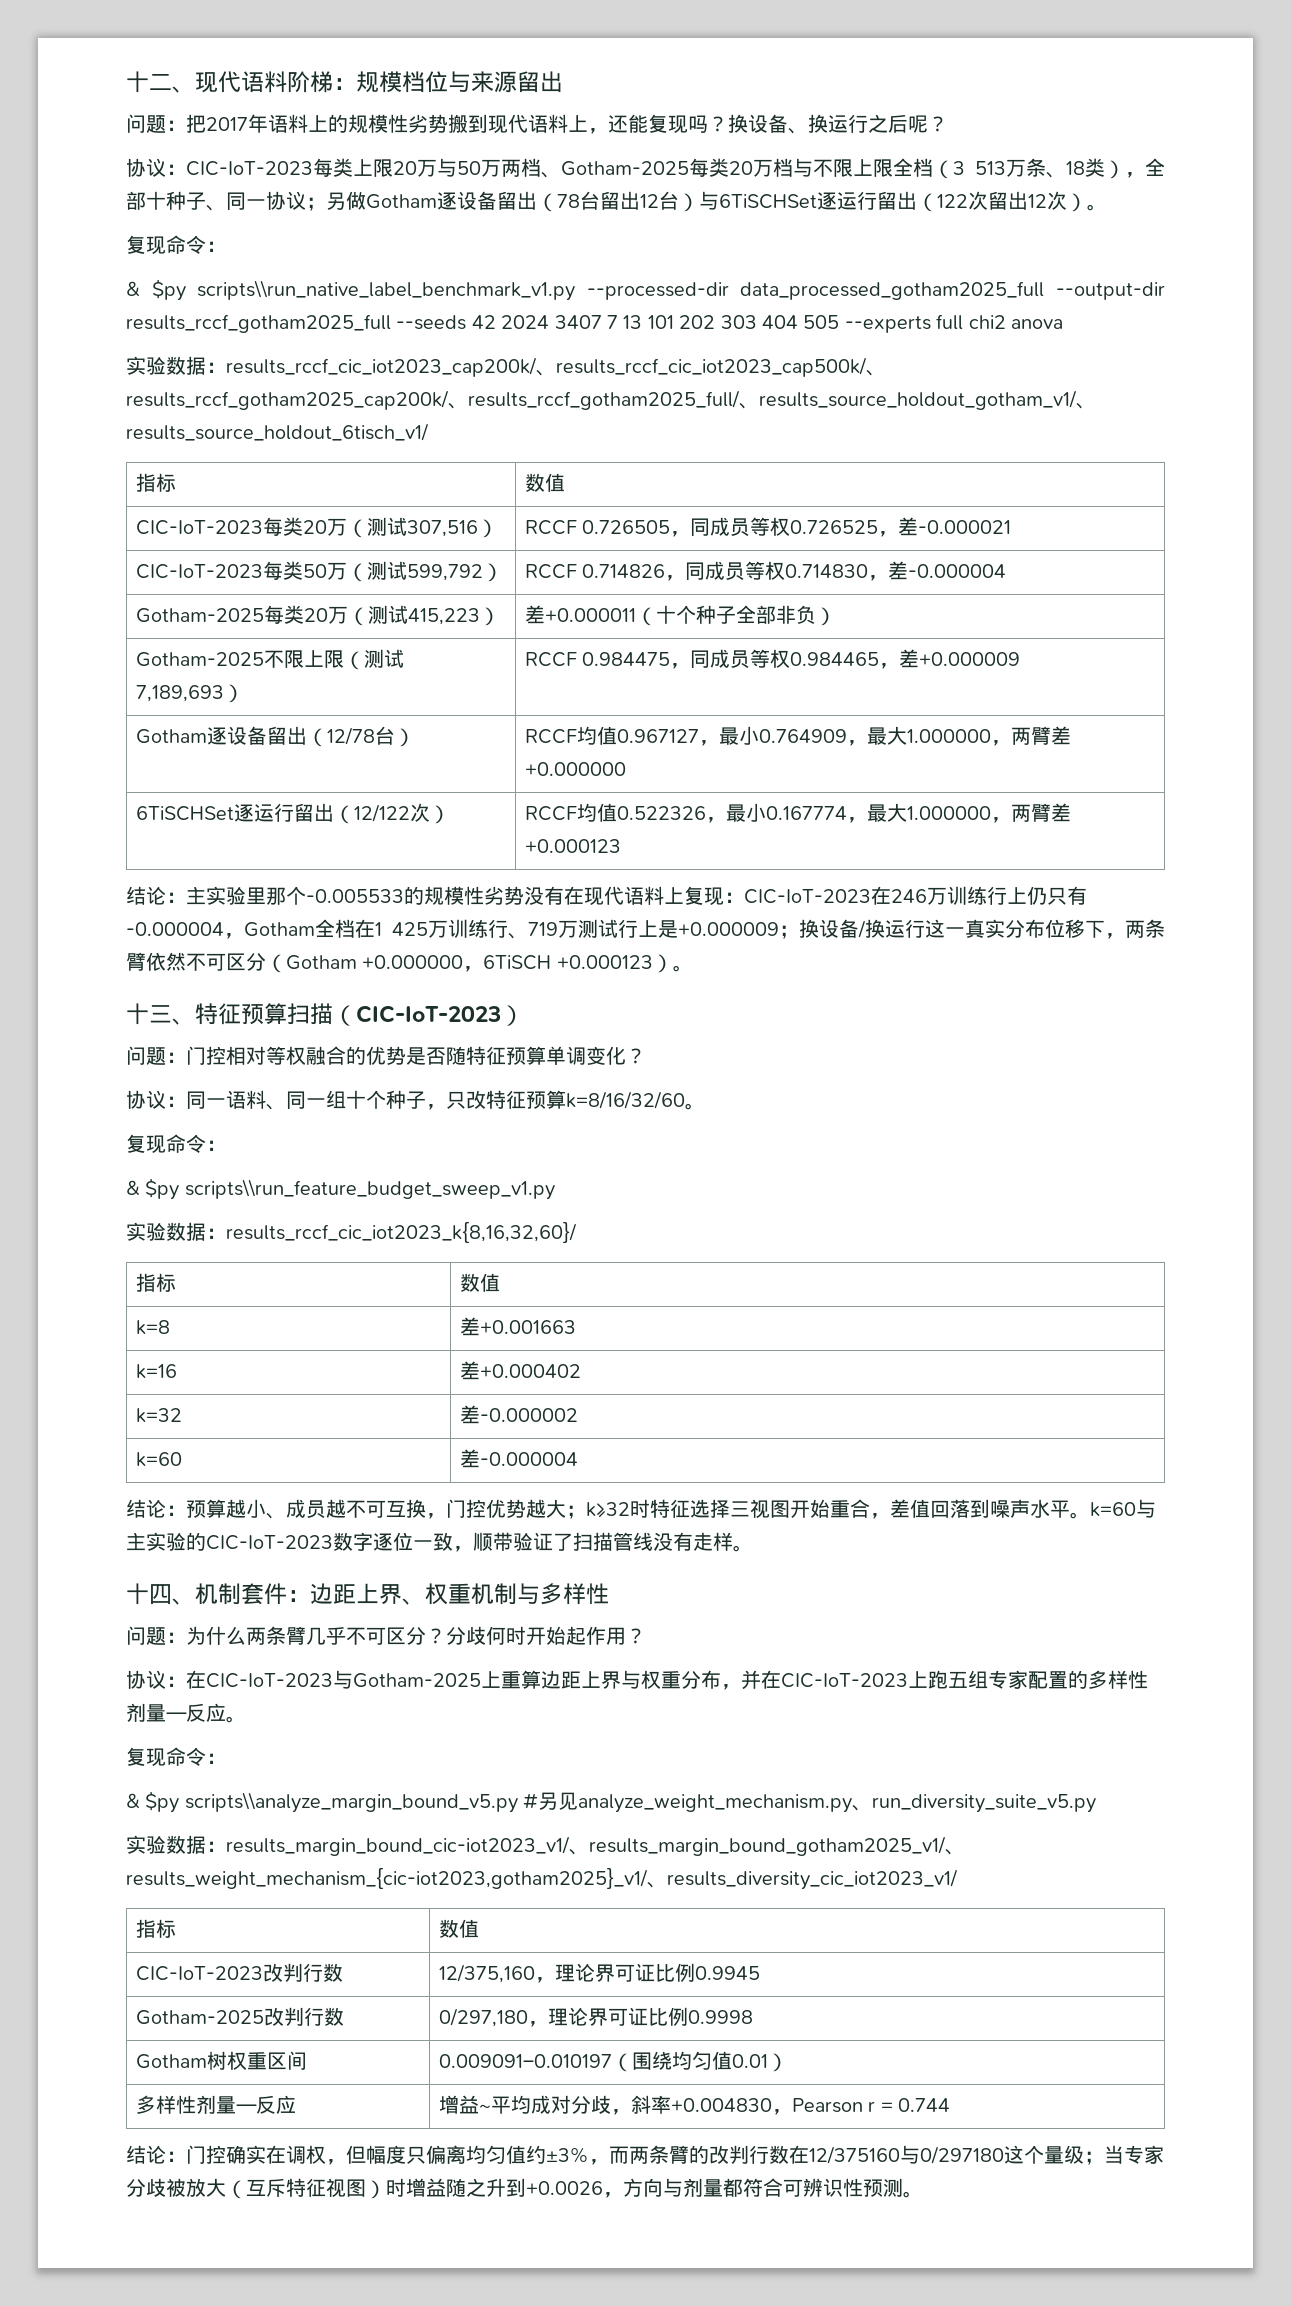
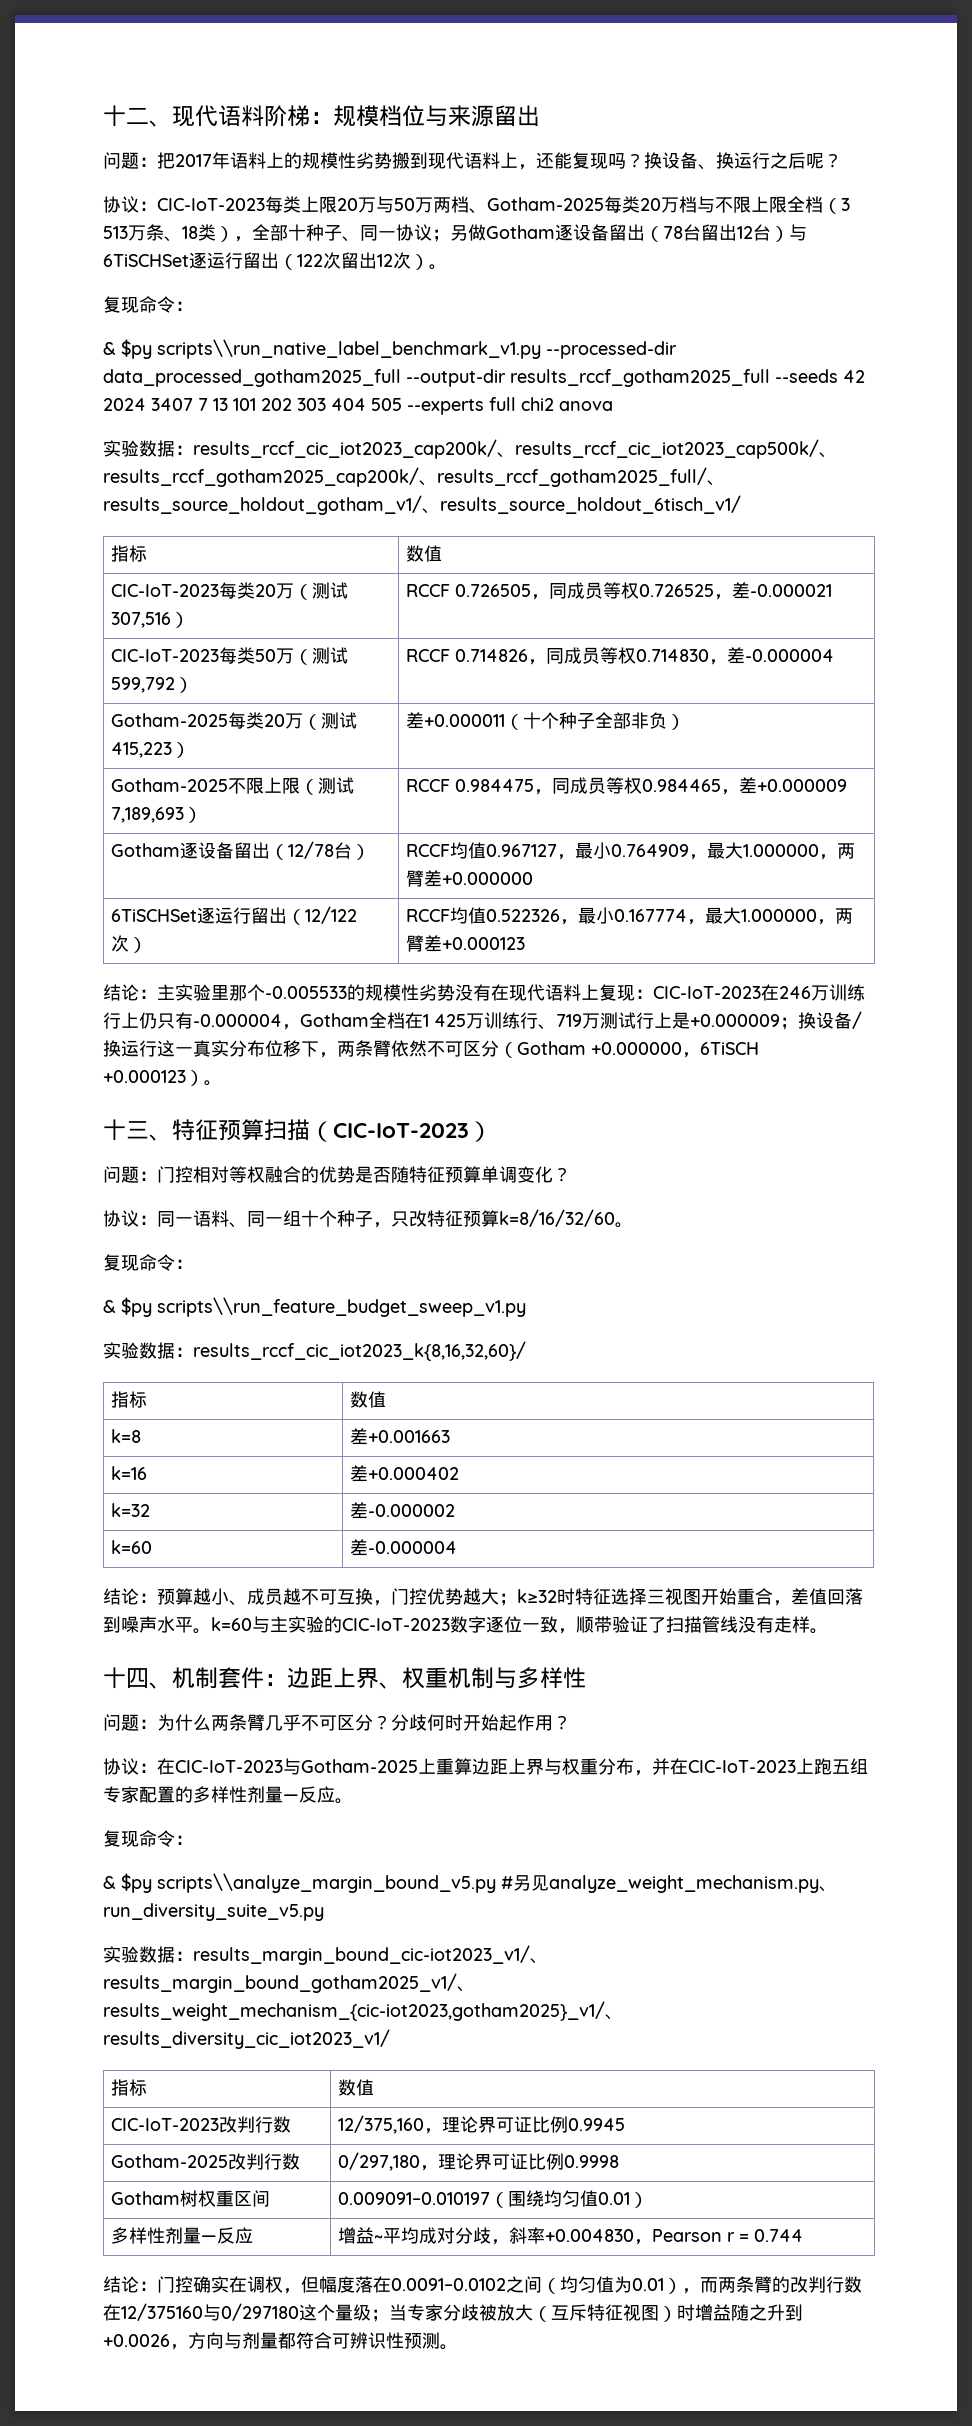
- 结论：门控确实在调权，但幅度只偏离均匀值约±3%，而两条臂的改判行数在12/375160与0/297180这个量级；当专家分歧被放大（互斥特征视图）时增益随之升到+0.0026，方向与剂量都符合可辨识性预测。
+ 结论：门控确实在调权，但幅度落在0.0091–0.0102之间（均匀值为0.01），而两条臂的改判行数在12/375160与0/297180这个量级；当专家分歧被放大（互斥特征视图）时增益随之升到+0.0026，方向与剂量都符合可辨识性预测。

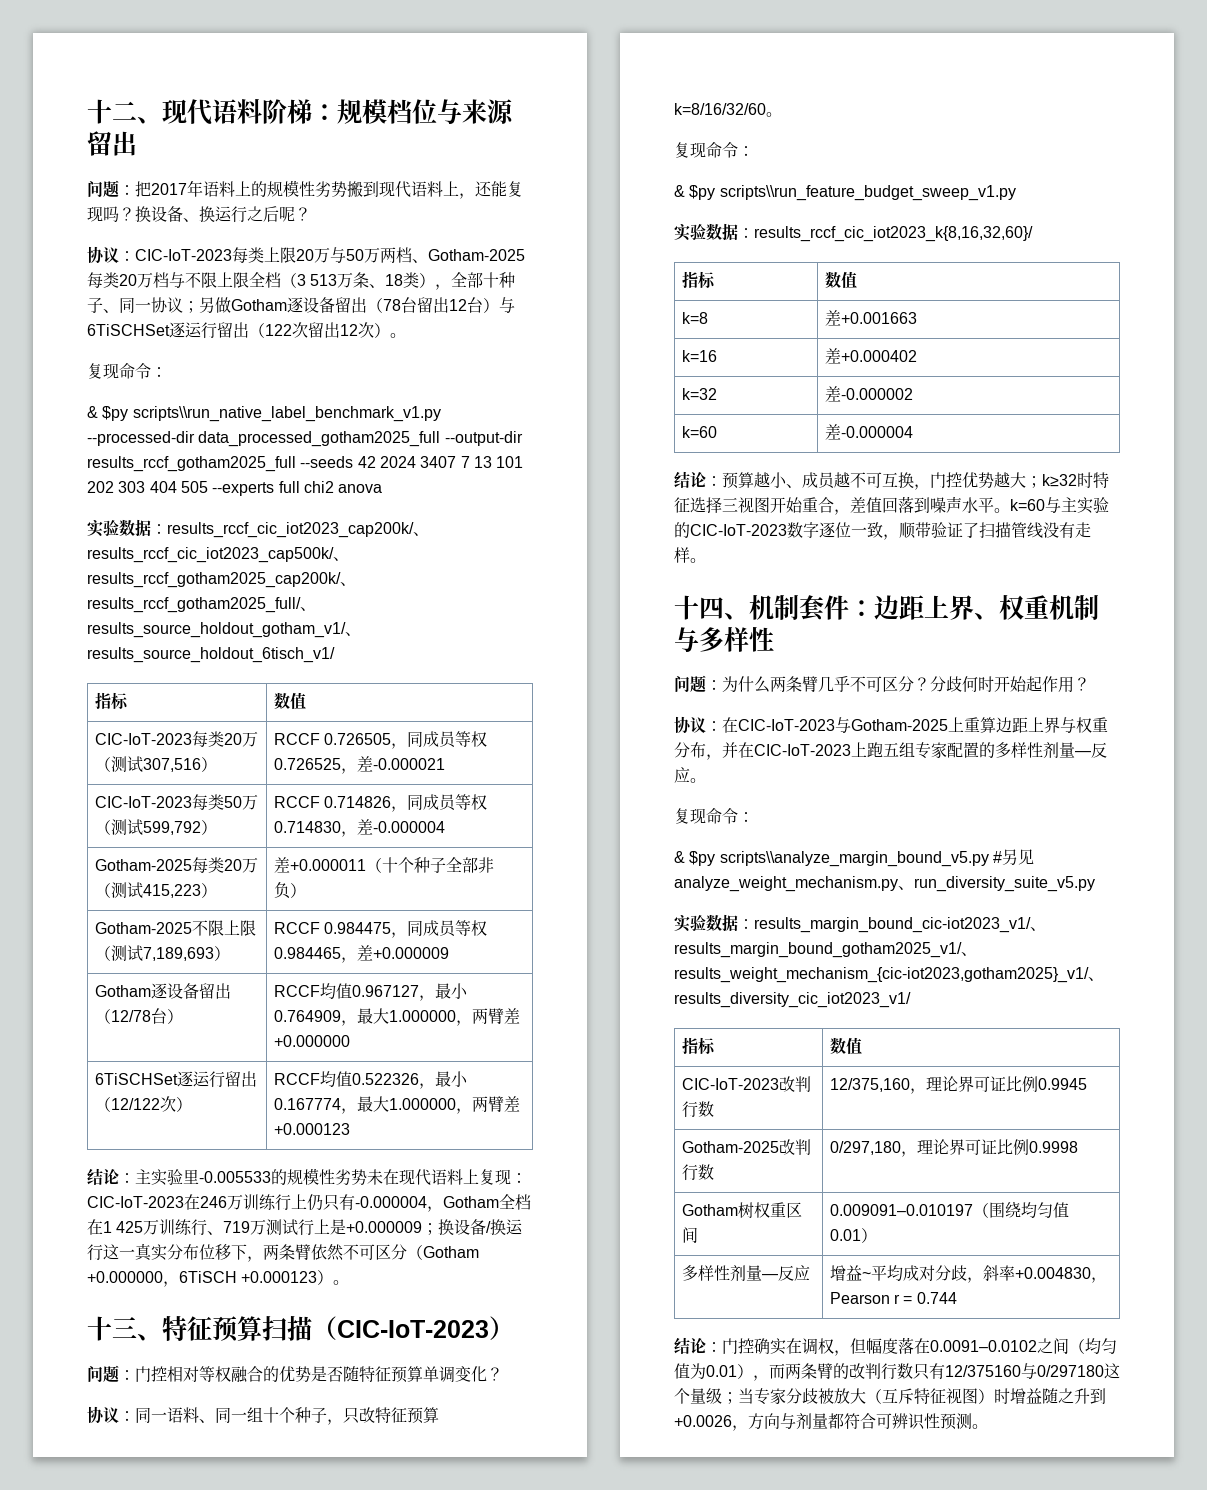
- 结论：主实验里那个-0.005533的规模性劣势没有在现代语料上复现：CIC-IoT-2023在246万训练行上仍只有-0.000004，Gotham全档在1 425万训练行、719万测试行上是+0.000009；换设备/换运行这一真实分布位移下，两条臂依然不可区分（Gotham +0.000000，6TiSCH +0.000123）。
+ 结论：主实验里-0.005533的规模性劣势未在现代语料上复现：CIC-IoT-2023在246万训练行上仍只有-0.000004，Gotham全档在1 425万训练行、719万测试行上是+0.000009；换设备/换运行这一真实分布位移下，两条臂依然不可区分（Gotham +0.000000，6TiSCH +0.000123）。
- 结论：门控确实在调权，但幅度落在0.0091–0.0102之间（均匀值为0.01），而两条臂的改判行数在12/375160与0/297180这个量级；当专家分歧被放大（互斥特征视图）时增益随之升到+0.0026，方向与剂量都符合可辨识性预测。
+ 结论：门控确实在调权，但幅度落在0.0091–0.0102之间（均匀值为0.01），而两条臂的改判行数只有12/375160与0/297180这个量级；当专家分歧被放大（互斥特征视图）时增益随之升到+0.0026，方向与剂量都符合可辨识性预测。

